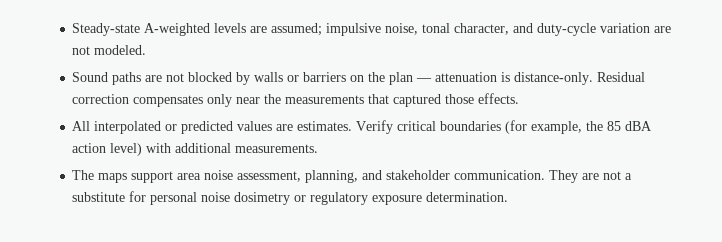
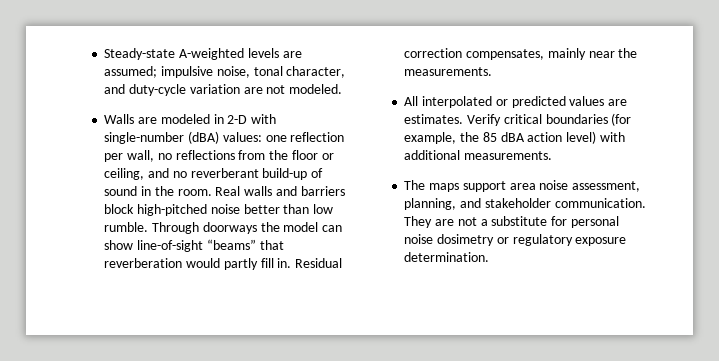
- Sound paths are not blocked by walls or barriers on the plan — attenuation is distance-only. Residual correction compensates only near the measurements that captured those effects.
+ Walls are modeled in 2-D with single-number (dBA) values: one reflection per wall, no reflections from the floor or ceiling, and no reverberant build-up of sound in the room. Real walls and barriers block high-pitched noise better than low rumble. Through doorways the model can show line-of-sight “beams” that reverberation would partly fill in. Residual correction compensates, mainly near the measurements.

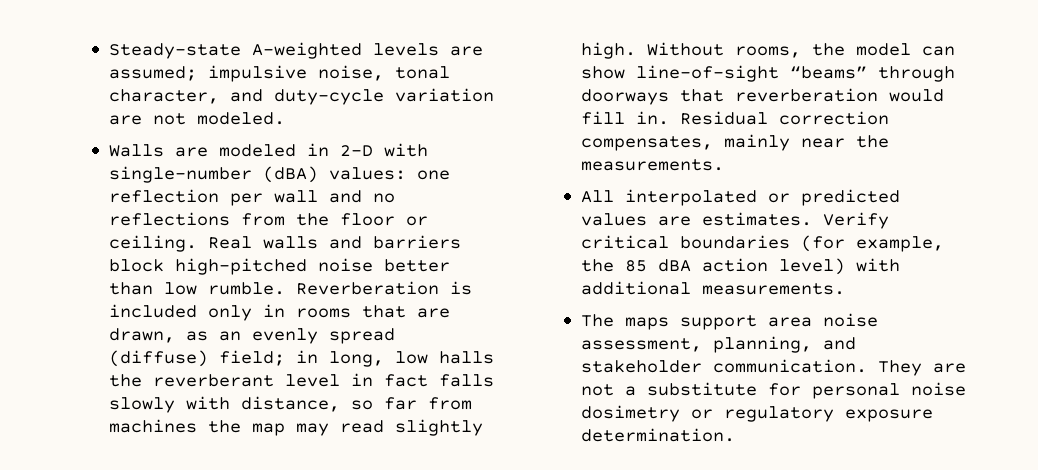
- Walls are modeled in 2-D with single-number (dBA) values: one reflection per wall, no reflections from the floor or ceiling, and no reverberant build-up of sound in the room.
+ Walls are modeled in 2-D with single-number (dBA) values: one reflection per wall and no reflections from the floor or ceiling.
- Through doorways the model can show line-of-sight “beams” that reverberation would partly fill in.
+ Reverberation is included only in rooms that are drawn, as an evenly spread (diffuse) field; in long, low halls the reverberant level in fact falls slowly with distance, so far from machines the map may read slightly high. Without rooms, the model can show line-of-sight “beams” through doorways that reverberation would fill in.

